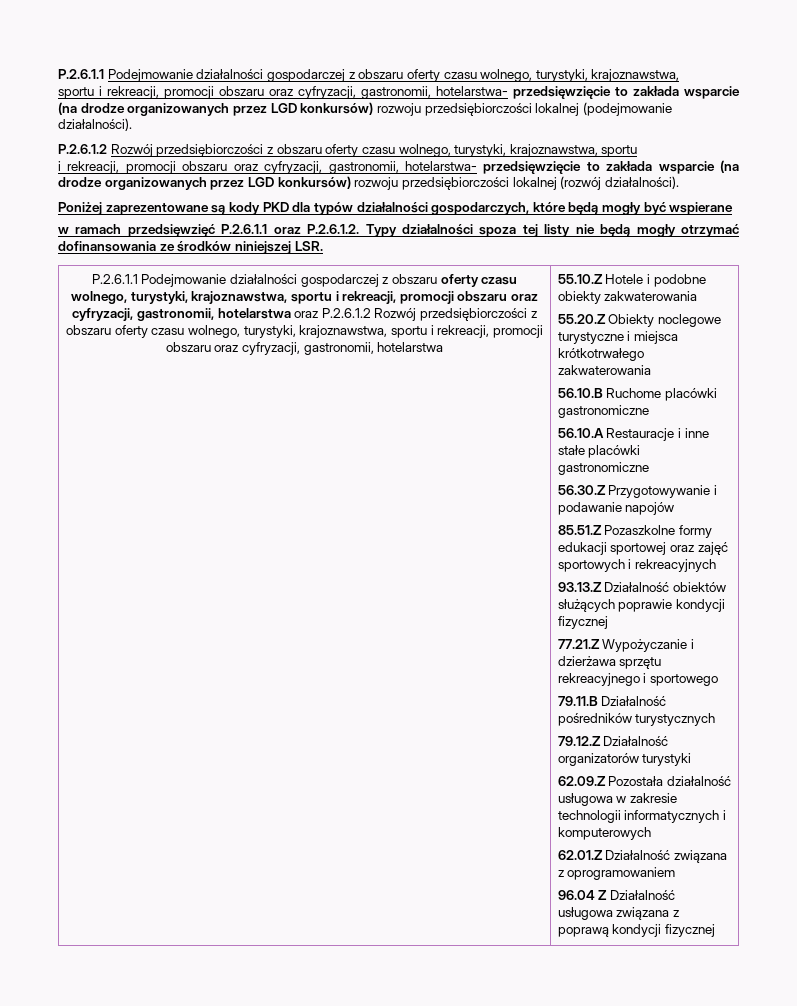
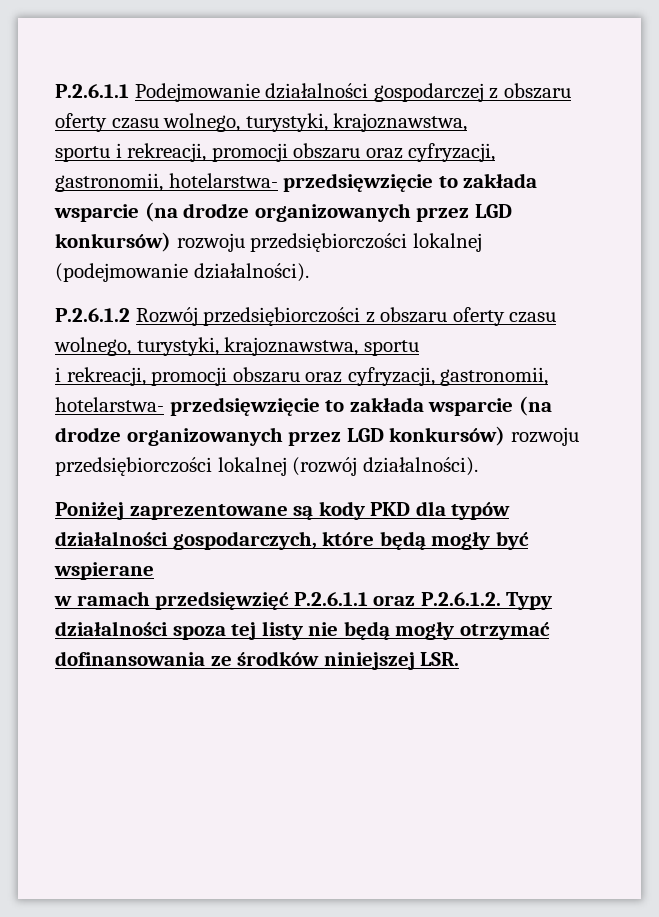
- P.2.6.1.1 Podejmowanie działalności gospodarczej z obszaru oferty czasu wolnego, turystyki, krajoznawstwa, sportu i rekreacji, promocji obszaru oraz cyfryzacji, gastronomii, hotelarstwa oraz P.2.6.1.2 Rozwój przedsiębiorczości z obszaru oferty czasu wolnego, turystyki, krajoznawstwa, sportu i rekreacji, promocji obszaru oraz cyfryzacji, gastronomii, hotelarstwa | 55.10.Z Hotele i podobne obiekty zakwaterowania
- 55.20.Z Obiekty noclegowe turystyczne i miejsca krótkotrwałego zakwaterowania
- 56.10.B Ruchome placówki gastronomiczne
- 56.10.A Restauracje i inne stałe placówki gastronomiczne
- 56.30.Z Przygotowywanie i podawanie napojów
- 85.51.Z Pozaszkolne formy edukacji sportowej oraz zajęć sportowych i rekreacyjnych
- 93.13.Z Działalność obiektów służących poprawie kondycji fizycznej
- 77.21.Z Wypożyczanie i dzierżawa sprzętu rekreacyjnego i sportowego
- 79.11.B Działalność pośredników turystycznych
- 79.12.Z Działalność organizatorów turystyki
- 62.09.Z Pozostała działalność usługowa w zakresie technologii informatycznych i komputerowych
- 62.01.Z Działalność związana z oprogramowaniem
- 96.04 Z Działalność usługowa związana z poprawą kondycji fizycznej

